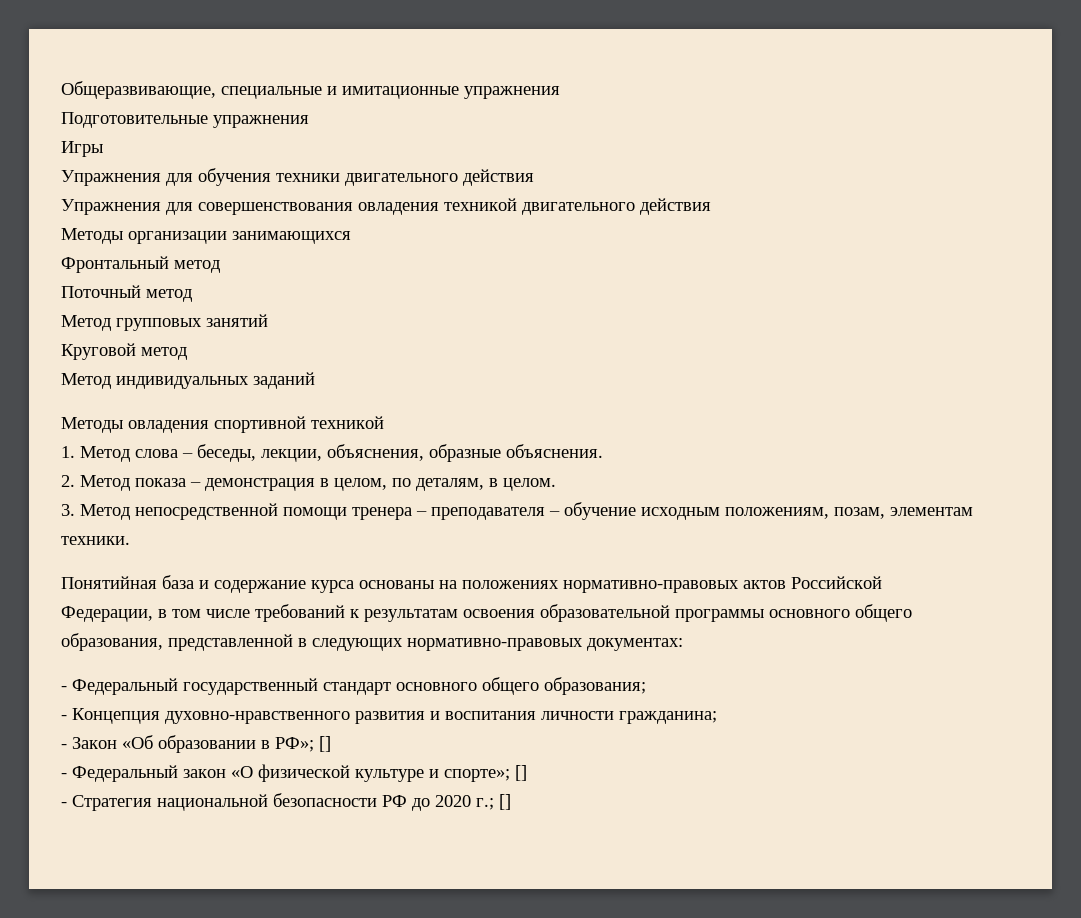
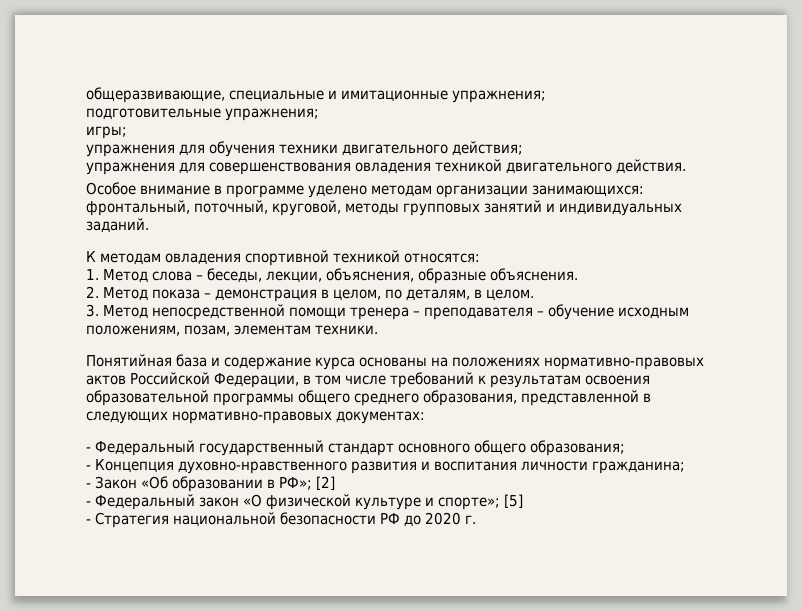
- Общеразвивающие, специальные и имитационные упражнения
- Подготовительные упражнения
- Игры
- Упражнения для обучения техники двигательного действия
- Упражнения для совершенствования овладения техникой двигательного действия
- Методы организации занимающихся
- Фронтальный метод
- Поточный метод
- Метод групповых занятий
- Круговой метод
- Метод индивидуальных заданий
- Методы овладения спортивной техникой
+ общеразвивающие, специальные и имитационные упражнения;
+ подготовительные упражнения;
+ игры;
+ упражнения для обучения техники двигательного действия;
+ упражнения для совершенствования овладения техникой двигательного действия.
+ Особое внимание в программе уделено методам организации занимающихся: фронтальный, поточный, круговой, методы групповых занятий и индивидуальных заданий.
+ К методам овладения спортивной техникой относятся:
- Понятийная база и содержание курса основаны на положениях нормативно-правовых актов Российской Федерации, в том числе требований к результатам освоения образовательной программы основного общего образования, представленной в следующих нормативно-правовых документах:
+ Понятийная база и содержание курса основаны на положениях нормативно-правовых актов Российской Федерации, в том числе требований к результатам освоения образовательной программы общего среднего образования, представленной в следующих нормативно-правовых документах:
- - Закон «Об образовании в РФ»; []
+ - Закон «Об образовании в РФ»; [2]
- - Федеральный закон «О физической культуре и спорте»; []
+ - Федеральный закон «О физической культуре и спорте»; [5]
- - Стратегия национальной безопасности РФ до 2020 г.; []
+ - Стратегия национальной безопасности РФ до 2020 г.

